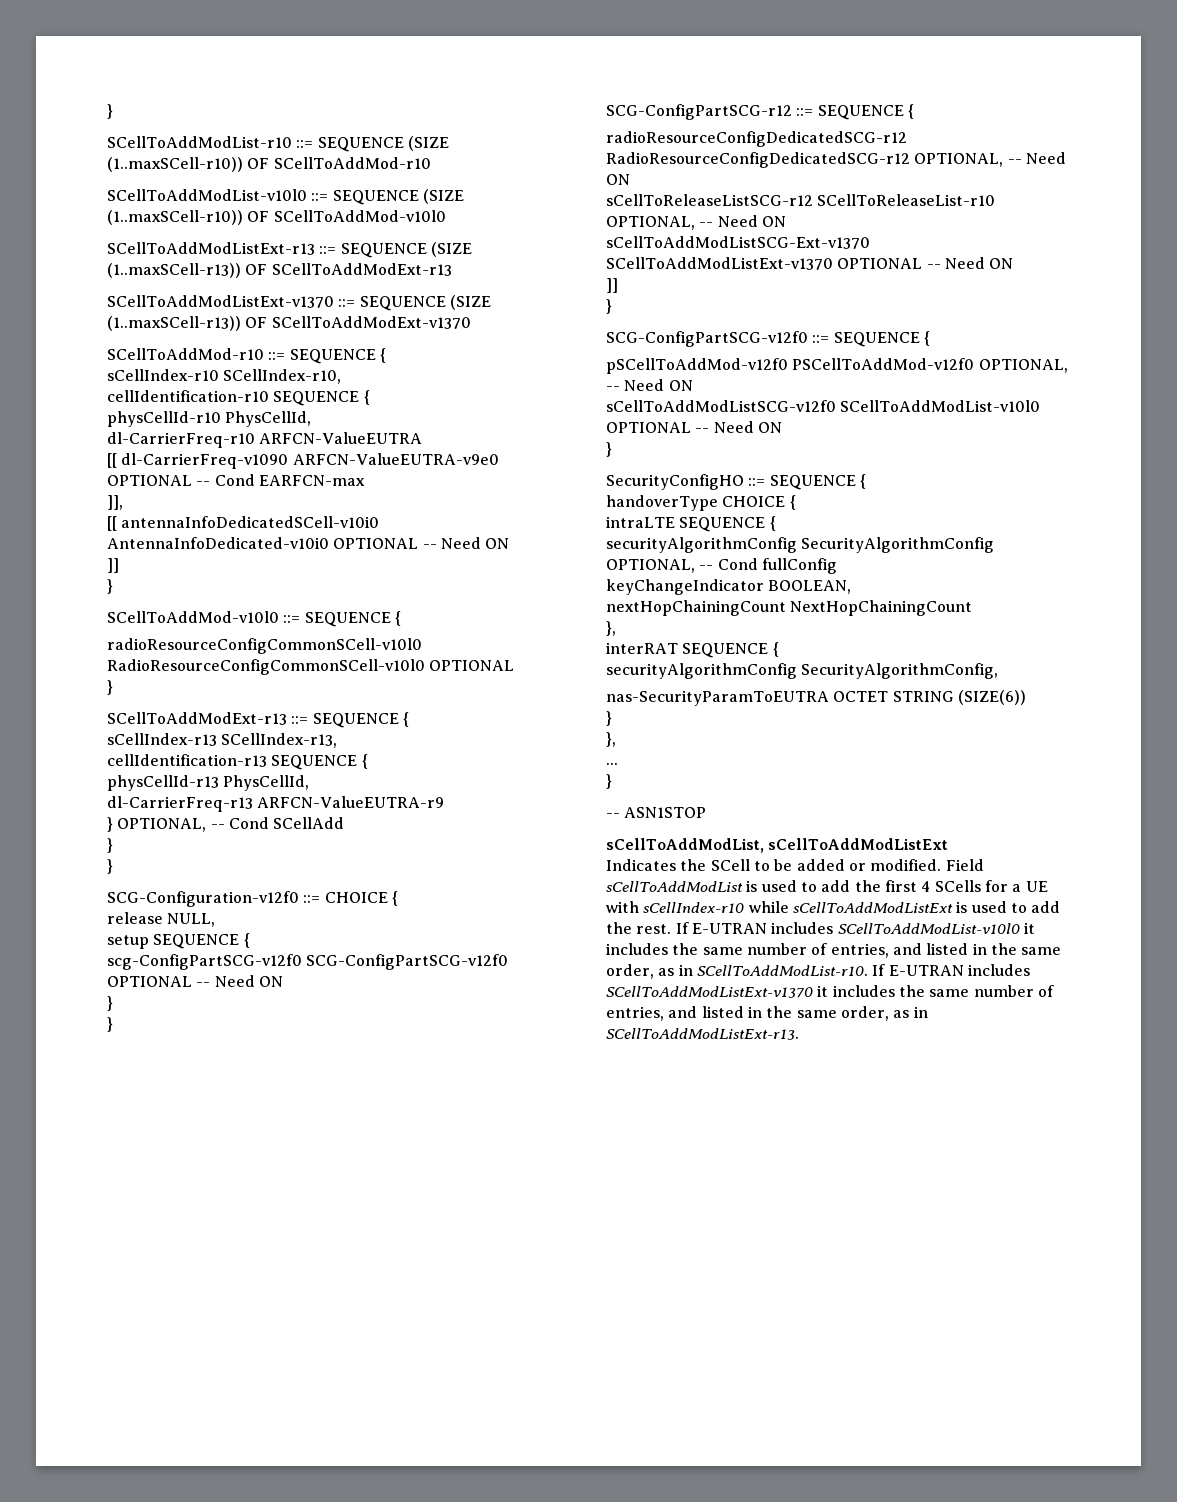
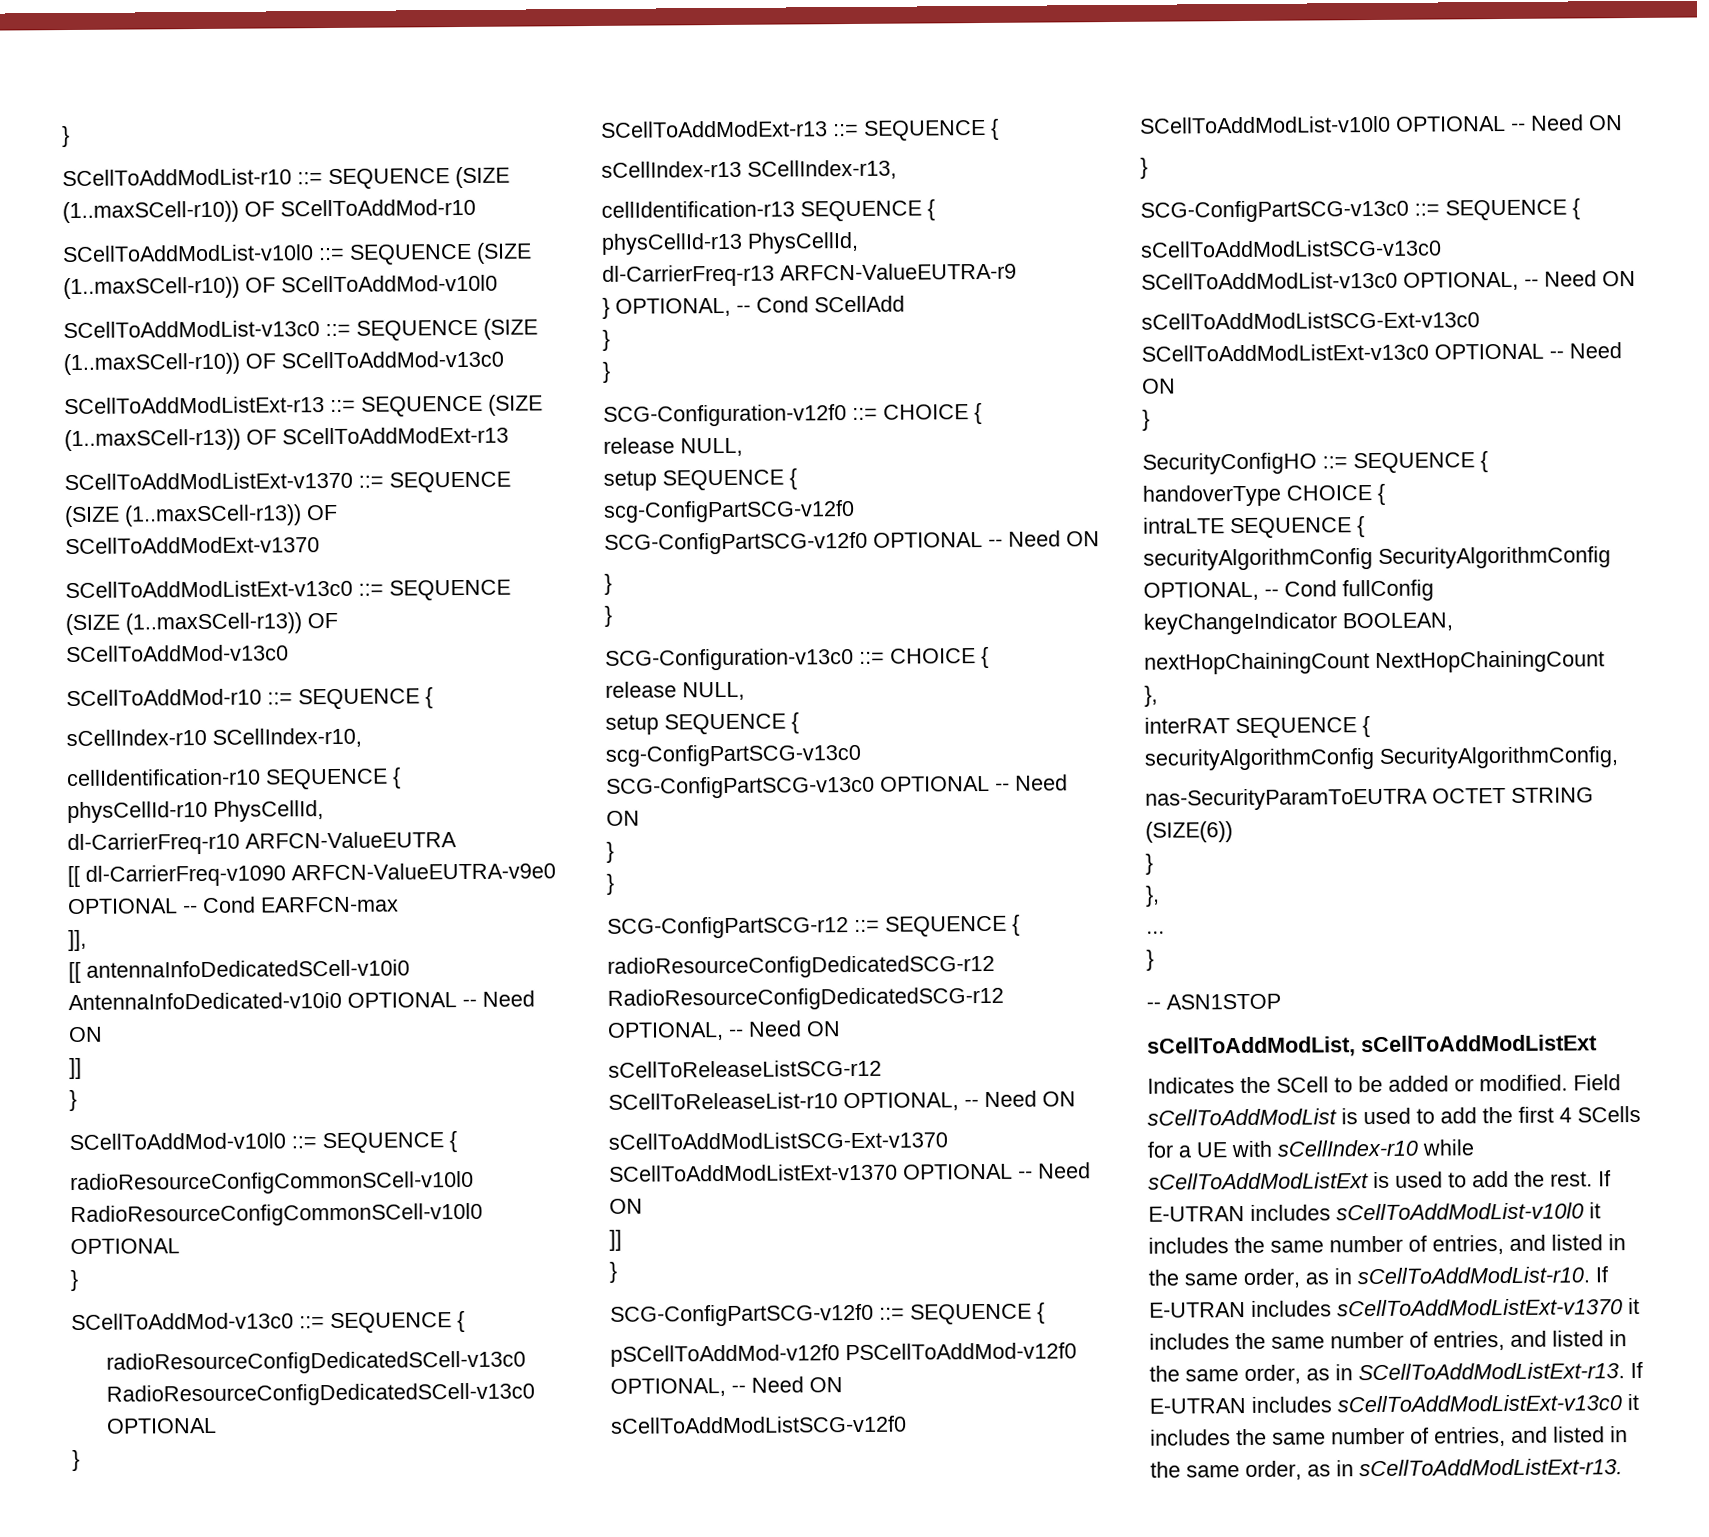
+ SCellToAddModList-v13c0 ::= SEQUENCE (SIZE (1..maxSCell-r10)) OF SCellToAddMod-v13c0
+ SCellToAddModListExt-v13c0 ::= SEQUENCE (SIZE (1..maxSCell-r13)) OF SCellToAddMod-v13c0
+ SCellToAddMod-v13c0 ::= SEQUENCE {
+ radioResourceConfigDedicatedSCell-v13c0 RadioResourceConfigDedicatedSCell-v13c0 OPTIONAL
+ }
+ SCG-Configuration-v13c0 ::= CHOICE {
+ release NULL,
+ setup SEQUENCE {
+ scg-ConfigPartSCG-v13c0 SCG-ConfigPartSCG-v13c0 OPTIONAL -- Need ON
+ }
+ }
+ SCG-ConfigPartSCG-v13c0 ::= SEQUENCE {
+ sCellToAddModListSCG-v13c0 SCellToAddModList-v13c0 OPTIONAL, -- Need ON
+ sCellToAddModListSCG-Ext-v13c0 SCellToAddModListExt-v13c0 OPTIONAL -- Need ON
+ }
- If E-UTRAN includes SCellToAddModList-v10l0 it includes the same number of entries, and listed in the same order, as in SCellToAddModList-r10. If E-UTRAN includes SCellToAddModListExt-v1370 it includes the same number of entries, and listed in the same order, as in SCellToAddModListExt-r13.
+ If E-UTRAN includes sCellToAddModList-v10l0 it includes the same number of entries, and listed in the same order, as in sCellToAddModList-r10. If E-UTRAN includes sCellToAddModListExt-v1370 it includes the same number of entries, and listed in the same order, as in SCellToAddModListExt-r13.
+ If E-UTRAN includes sCellToAddModListExt-v13c0 it includes the same number of entries, and listed in the same order, as in sCellToAddModListExt-r13.

